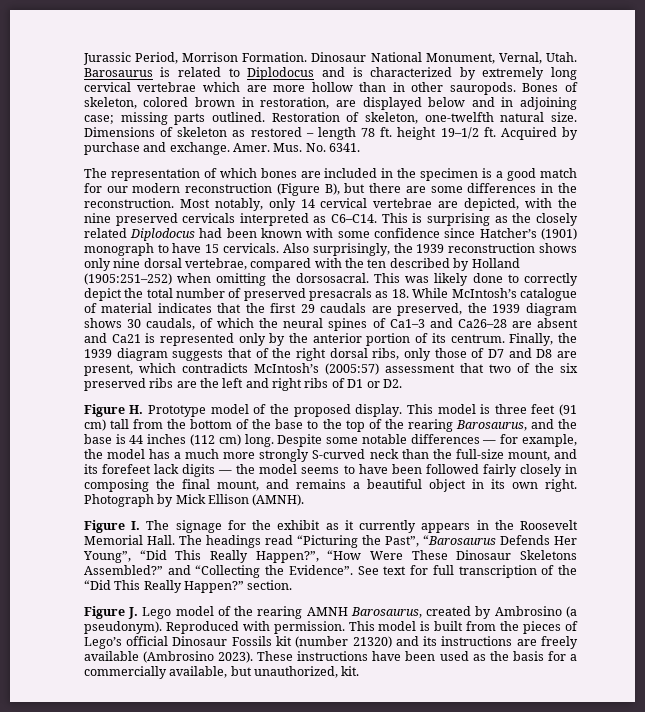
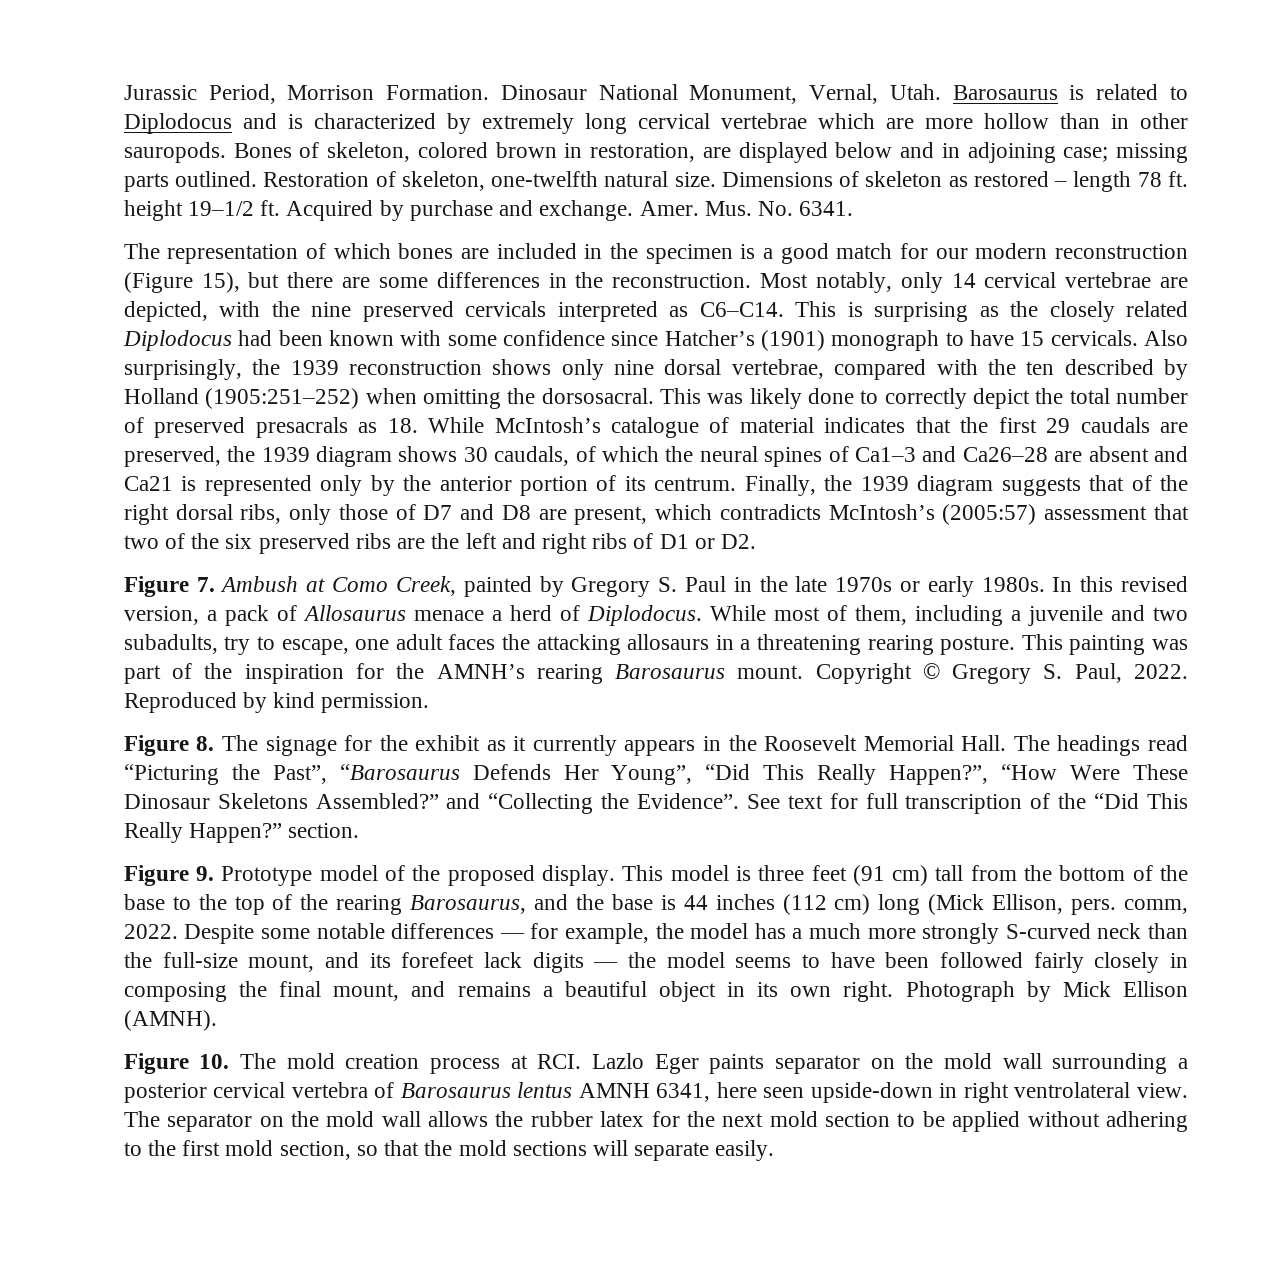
- The representation of which bones are included in the specimen is a good match for our modern reconstruction (Figure B), but there are some differences in the reconstruction.
+ The representation of which bones are included in the specimen is a good match for our modern reconstruction (Figure 15), but there are some differences in the reconstruction.
- Figure H. Prototype model of the proposed display.
+ Figure 7. Ambush at Como Creek, painted by Gregory S. Paul in the late 1970s or early 1980s. In this revised version, a pack of Allosaurus menace a herd of Diplodocus. While most of them, including a juvenile and two subadults, try to escape, one adult faces the attacking allosaurs in a threatening rearing posture. This painting was part of the inspiration for the AMNH’s rearing Barosaurus mount. Copyright © Gregory S. Paul, 2022. Reproduced by kind permission.
+ Figure 8. The signage for the exhibit as it currently appears in the Roosevelt Memorial Hall. The headings read “Picturing the Past”, “Barosaurus Defends Her Young”, “Did This Really Happen?”, “How Were These Dinosaur Skeletons Assembled?” and “Collecting the Evidence”. See text for full transcription of the “Did This Really Happen?” section.
+ Figure 9. Prototype model of the proposed display.
- This model is three feet (91 cm) tall from the bottom of the base to the top of the rearing Barosaurus, and the base is 44 inches (112 cm) long.
+ This model is three feet (91 cm) tall from the bottom of the base to the top of the rearing Barosaurus, and the base is 44 inches (112 cm) long (Mick Ellison, pers. comm, 2022.
- Figure I. The signage for the exhibit as it currently appears in the Roosevelt Memorial Hall. The headings read “Picturing the Past”, “Barosaurus Defends Her Young”, “Did This Really Happen?”, “How Were These Dinosaur Skeletons Assembled?” and “Collecting the Evidence”. See text for full transcription of the “Did This Really Happen?” section.
- Figure J. Lego model of the rearing AMNH Barosaurus, created by Ambrosino (a pseudonym). Reproduced with permission. This model is built from the pieces of Lego’s official Dinosaur Fossils kit (number 21320) and its instructions are freely available (Ambrosino 2023). These instructions have been used as the basis for a commercially available, but unauthorized, kit.
+ Figure 10. The mold creation process at RCI. Lazlo Eger paints separator on the mold wall surrounding a posterior cervical vertebra of Barosaurus lentus AMNH 6341, here seen upside-down in right ventrolateral view. The separator on the mold wall allows the rubber latex for the next mold section to be applied without adhering to the first mold section, so that the mold sections will separate easily.

